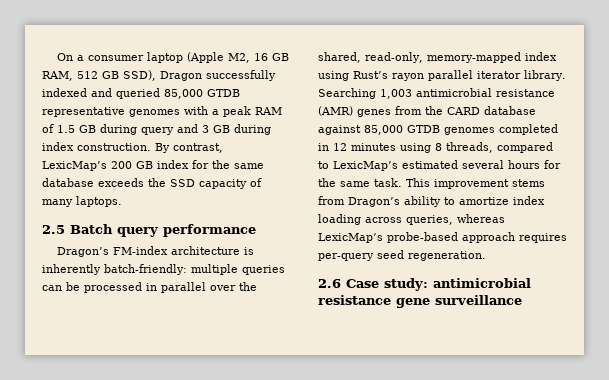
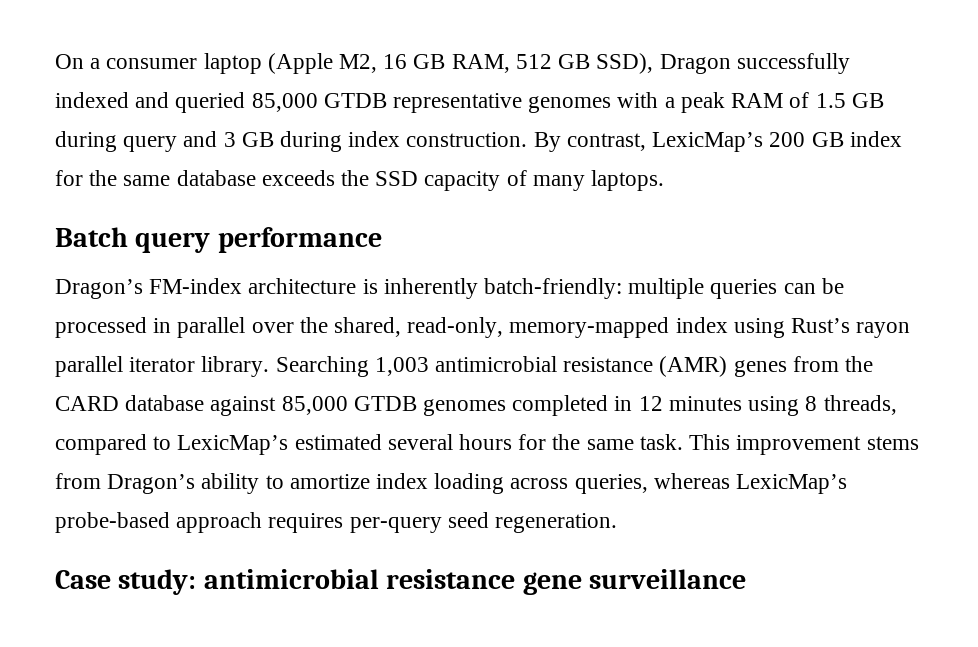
- 2.5 Batch query performance
+ Batch query performance
- 2.6 Case study: antimicrobial resistance gene surveillance
+ Case study: antimicrobial resistance gene surveillance

